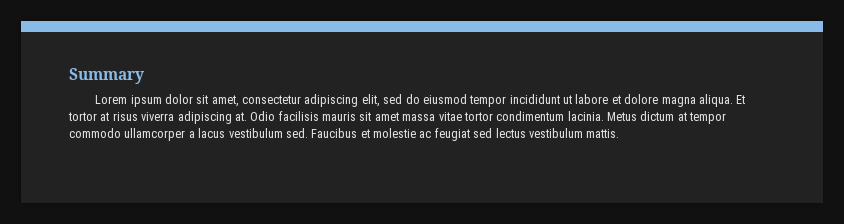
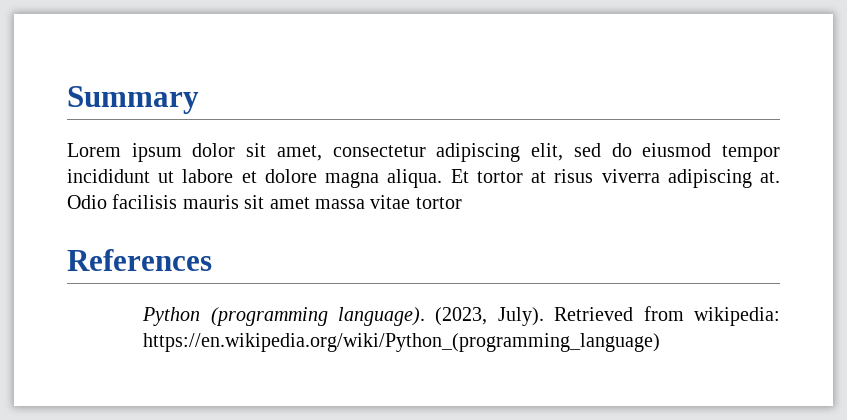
- Odio facilisis mauris sit amet massa vitae tortor condimentum lacinia. Metus dictum at tempor commodo ullamcorper a lacus vestibulum sed. Faucibus et molestie ac feugiat sed lectus vestibulum mattis.
+ Odio facilisis mauris sit amet massa vitae tortor
+ References
+ Python (programming language). (2023, July). Retrieved from wikipedia: https://en.wikipedia.org/wiki/Python_(programming_language)

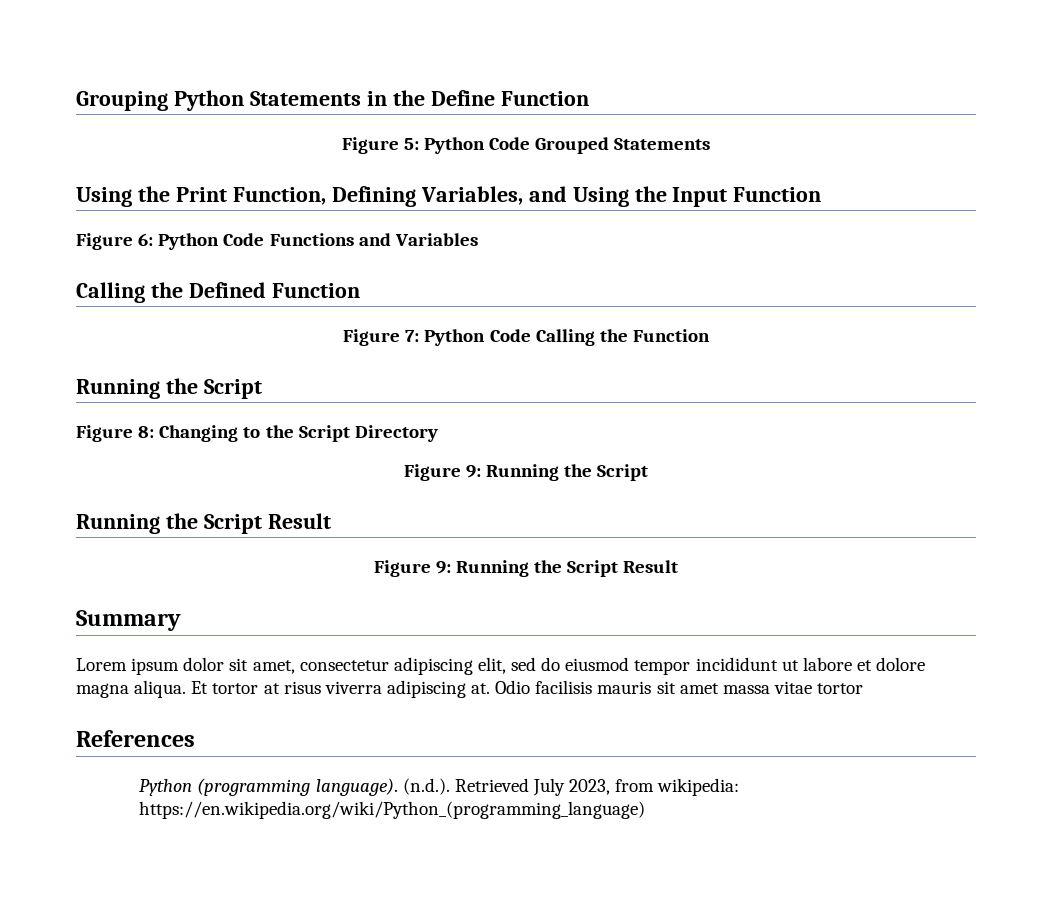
+ Grouping Python Statements in the Define Function
+ Figure 5: Python Code Grouped Statements
+ Using the Print Function, Defining Variables, and Using the Input Function
+ Figure 6: Python Code Functions and Variables
+ Calling the Defined Function
+ Figure 7: Python Code Calling the Function
+ Running the Script
+ Figure 8: Changing to the Script Directory
+ Figure 9: Running the Script
+ Running the Script Result
+ Figure 9: Running the Script Result
- (2023, July). Retrieved from wikipedia: https://en.wikipedia.org/wiki/Python_(programming_language)
+ (n.d.). Retrieved July 2023, from wikipedia: https://en.wikipedia.org/wiki/Python_(programming_language)

